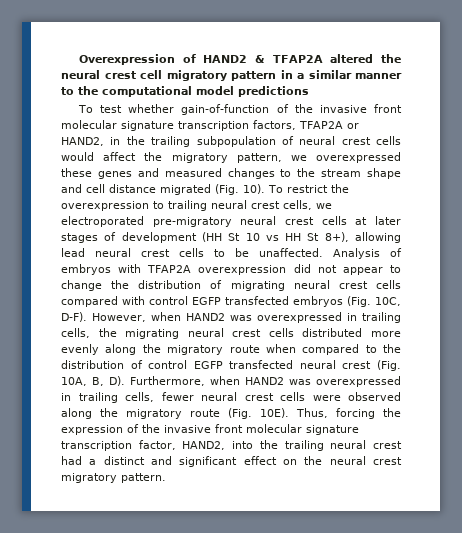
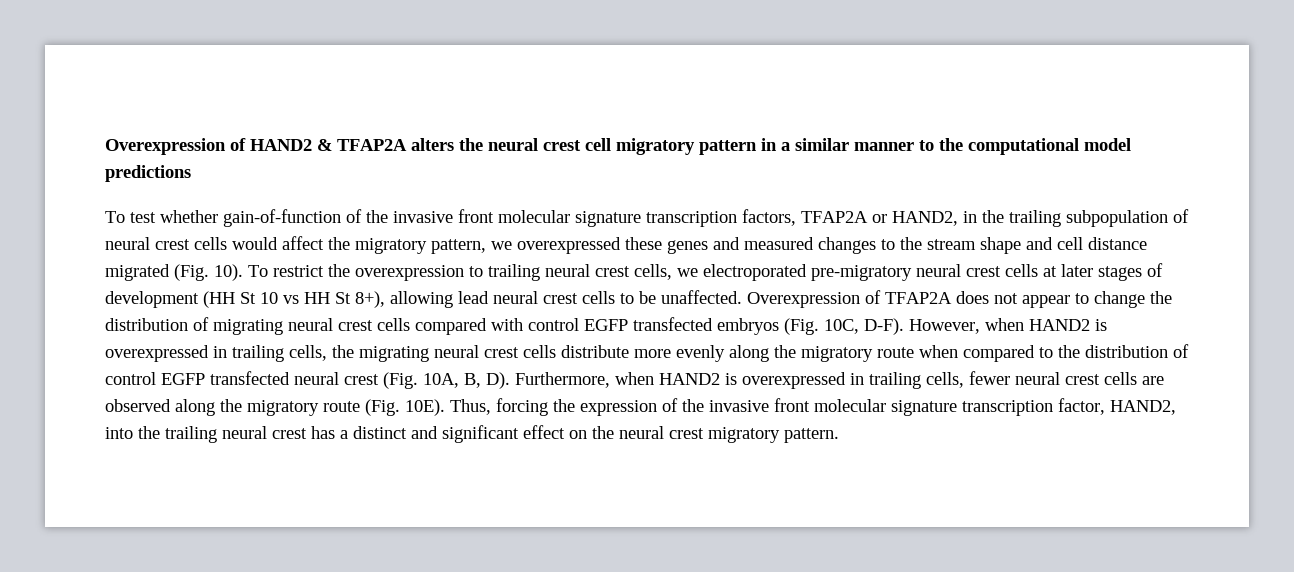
- Overexpression of HAND2 & TFAP2A altered the neural crest cell migratory pattern in a similar manner to the computational model predictions
+ Overexpression of HAND2 & TFAP2A alters the neural crest cell migratory pattern in a similar manner to the computational model predictions
- Analysis of embryos with TFAP2A overexpression did not appear to change the distribution of migrating neural crest cells compared with control EGFP transfected embryos (Fig. 10C, D-F).
+ Overexpression of TFAP2A does not appear to change the distribution of migrating neural crest cells compared with control EGFP transfected embryos (Fig. 10C, D-F).
- However, when HAND2 was overexpressed in trailing cells, the migrating neural crest cells distributed more evenly along the migratory route when compared to the distribution of control EGFP transfected neural crest (Fig. 10A, B, D). Furthermore, when HAND2 was overexpressed in trailing cells, fewer neural crest cells were observed along the migratory route (Fig. 10E).
+ However, when HAND2 is overexpressed in trailing cells, the migrating neural crest cells distribute more evenly along the migratory route when compared to the distribution of control EGFP transfected neural crest (Fig. 10A, B, D). Furthermore, when HAND2 is overexpressed in trailing cells, fewer neural crest cells are observed along the migratory route (Fig. 10E).
- Thus, forcing the expression of the invasive front molecular signature transcription factor, HAND2, into the trailing neural crest had a distinct and significant effect on the neural crest migratory pattern.
+ Thus, forcing the expression of the invasive front molecular signature transcription factor, HAND2, into the trailing neural crest has a distinct and significant effect on the neural crest migratory pattern.

